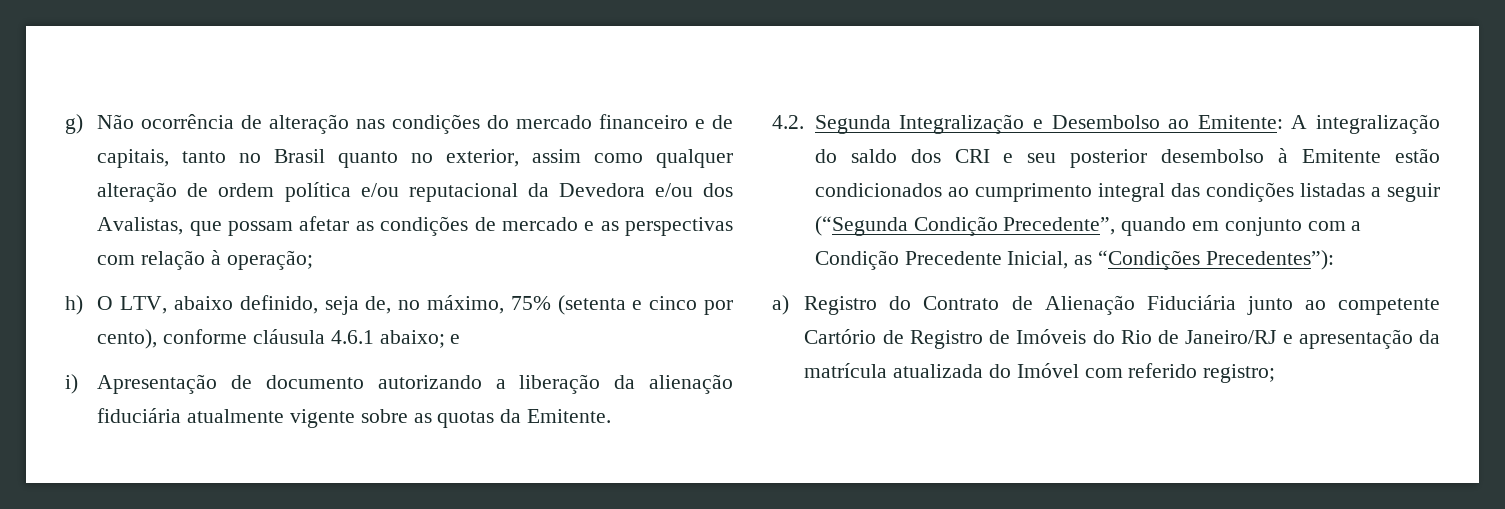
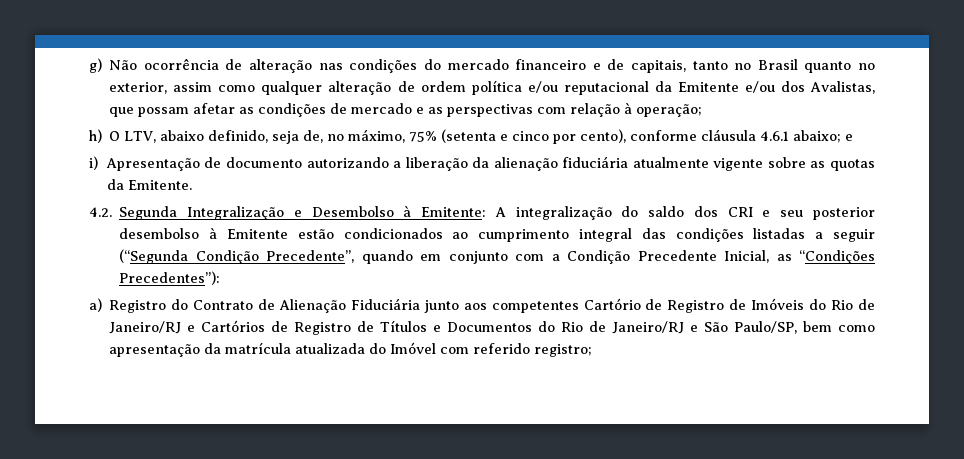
- g) Não ocorrência de alteração nas condições do mercado financeiro e de capitais, tanto no Brasil quanto no exterior, assim como qualquer alteração de ordem política e/ou reputacional da Devedora e/ou dos Avalistas, que possam afetar as condições de mercado e as perspectivas com relação à operação;
+ g) Não ocorrência de alteração nas condições do mercado financeiro e de capitais, tanto no Brasil quanto no exterior, assim como qualquer alteração de ordem política e/ou reputacional da Emitente e/ou dos Avalistas, que possam afetar as condições de mercado e as perspectivas com relação à operação;
- 4.2. Segunda Integralização e Desembolso ao Emitente: A integralização do saldo dos CRI e seu posterior desembolso à Emitente estão condicionados ao cumprimento integral das condições listadas a seguir (“Segunda Condição Precedente”, quando em conjunto com a Condição Precedente Inicial, as “Condições Precedentes”):
+ 4.2. Segunda Integralização e Desembolso à Emitente: A integralização do saldo dos CRI e seu posterior desembolso à Emitente estão condicionados ao cumprimento integral das condições listadas a seguir (“Segunda Condição Precedente”, quando em conjunto com a Condição Precedente Inicial, as “Condições Precedentes”):
- a) Registro do Contrato de Alienação Fiduciária junto ao competente Cartório de Registro de Imóveis do Rio de Janeiro/RJ e apresentação da matrícula atualizada do Imóvel com referido registro;
+ a) Registro do Contrato de Alienação Fiduciária junto aos competentes Cartório de Registro de Imóveis do Rio de Janeiro/RJ e Cartórios de Registro de Títulos e Documentos do Rio de Janeiro/RJ e São Paulo/SP, bem como apresentação da matrícula atualizada do Imóvel com referido registro;

